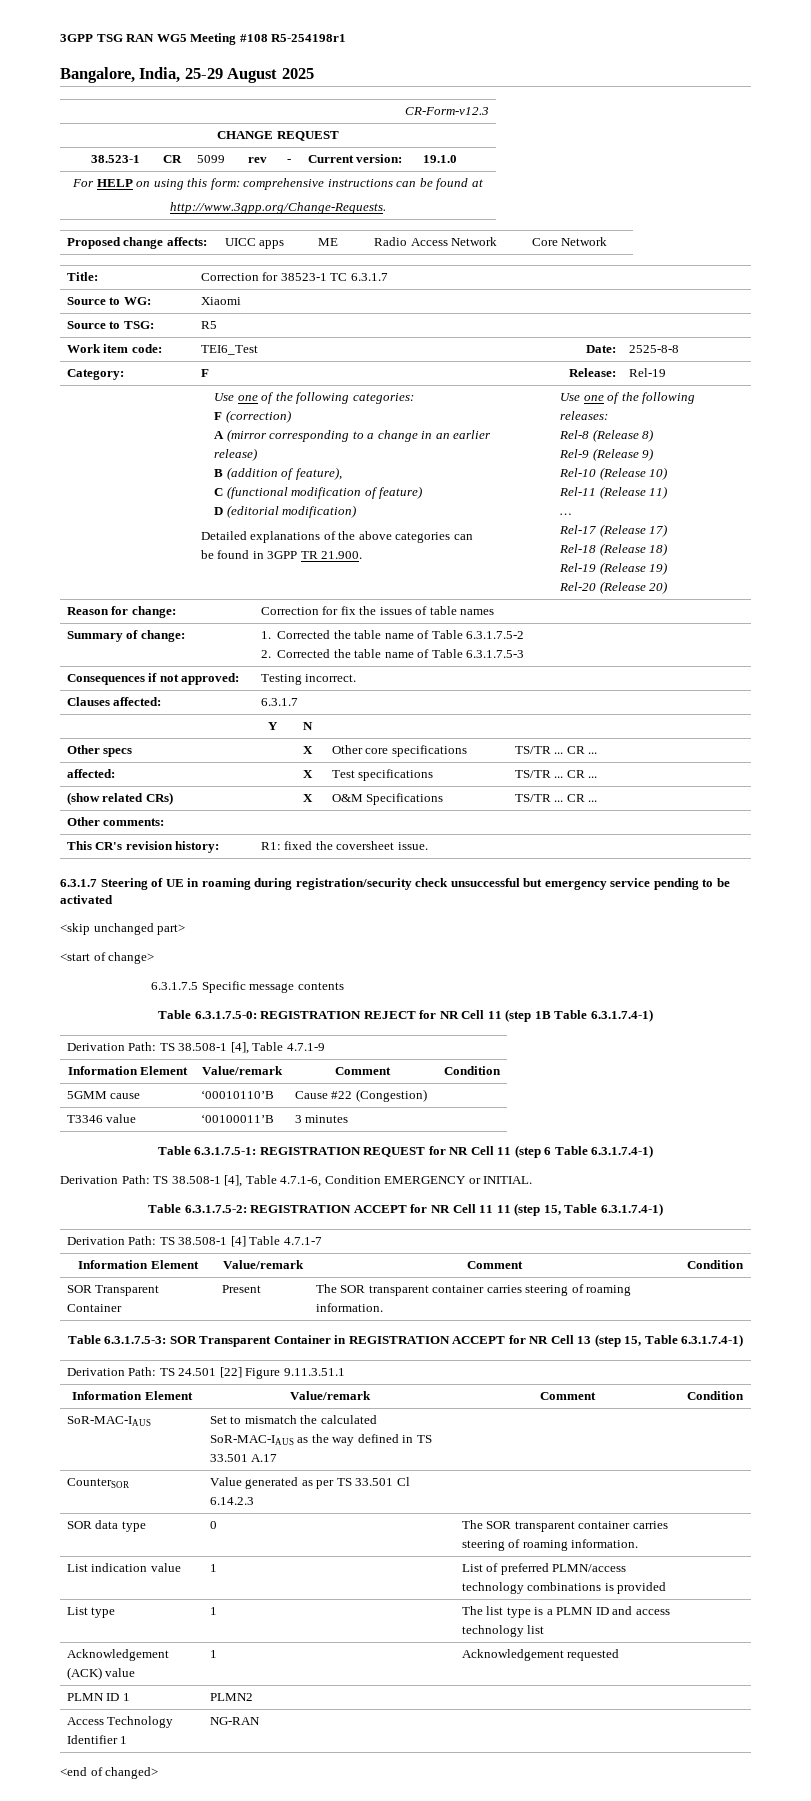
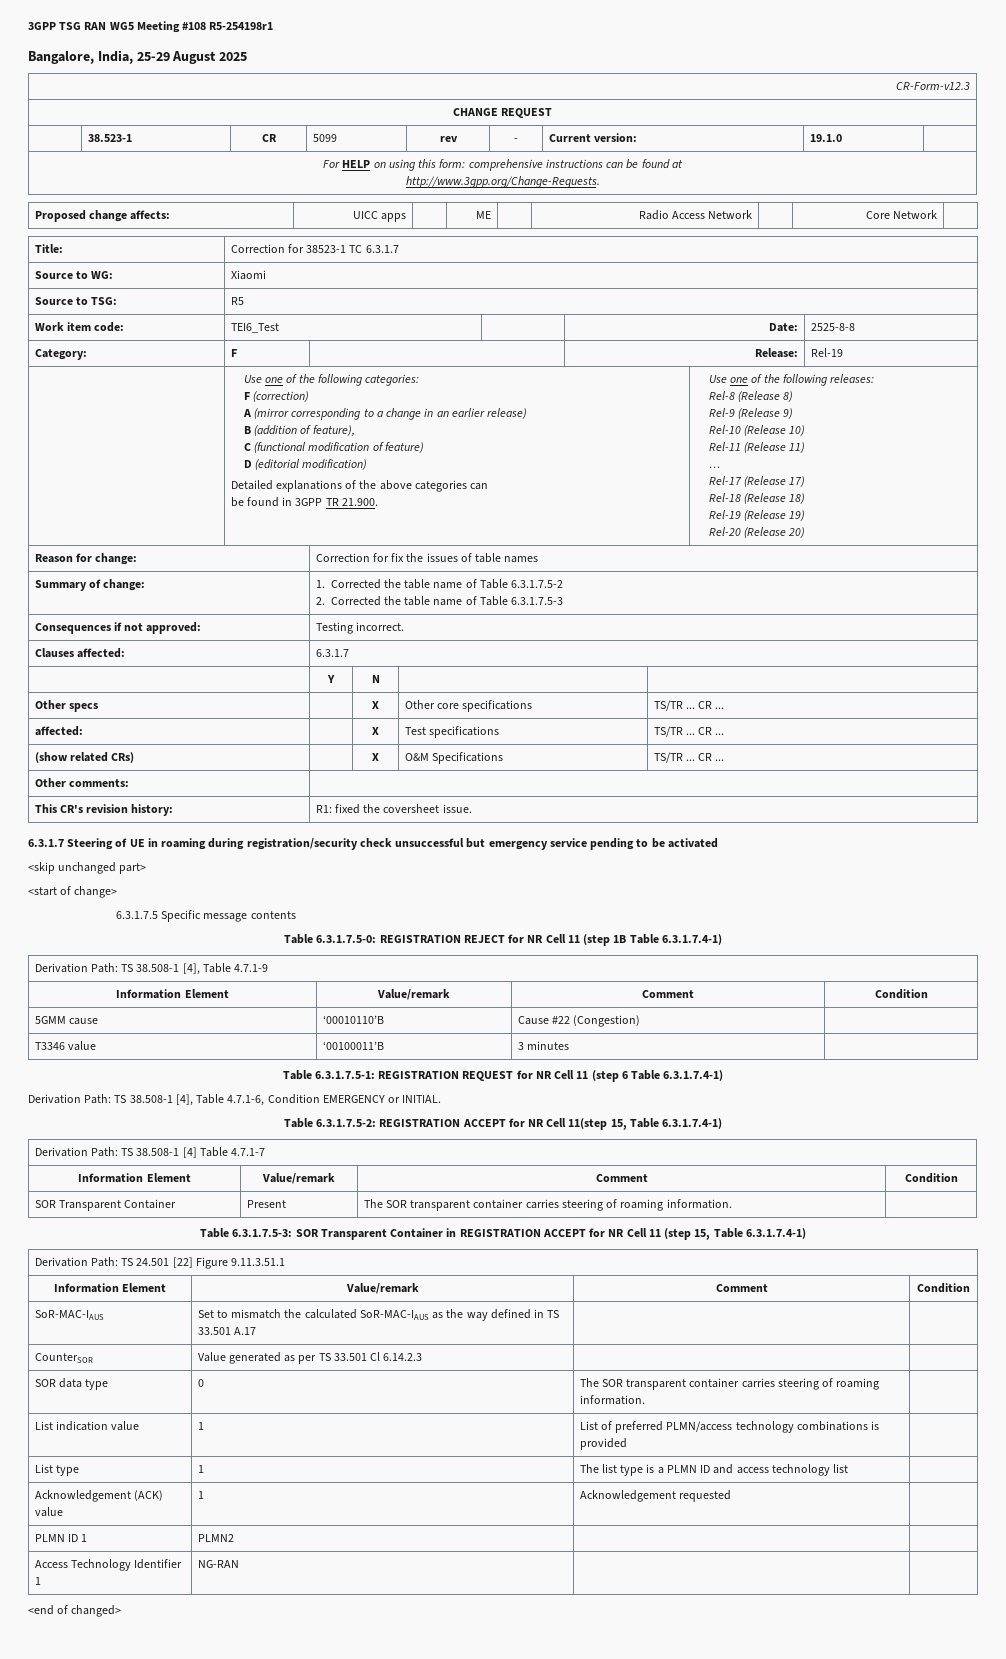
- Table 6.3.1.7.5-2: REGISTRATION ACCEPT for NR Cell 11 11 (step 15, Table 6.3.1.7.4-1)
+ Table 6.3.1.7.5-2: REGISTRATION ACCEPT for NR Cell 11(step 15, Table 6.3.1.7.4-1)
- Table 6.3.1.7.5-3: SOR Transparent Container in REGISTRATION ACCEPT for NR Cell 13 (step 15, Table 6.3.1.7.4-1)
+ Table 6.3.1.7.5-3: SOR Transparent Container in REGISTRATION ACCEPT for NR Cell 11 (step 15, Table 6.3.1.7.4-1)

